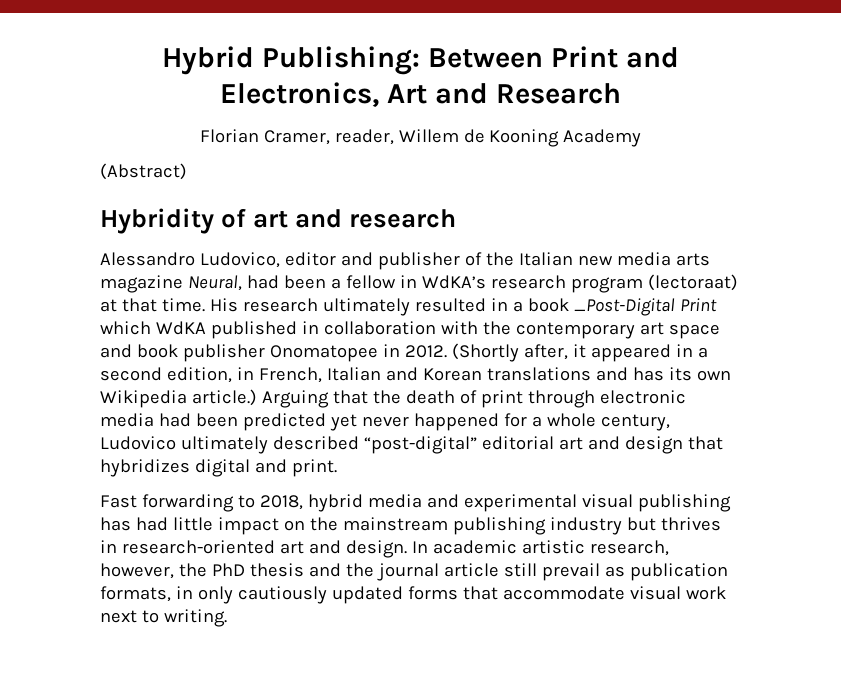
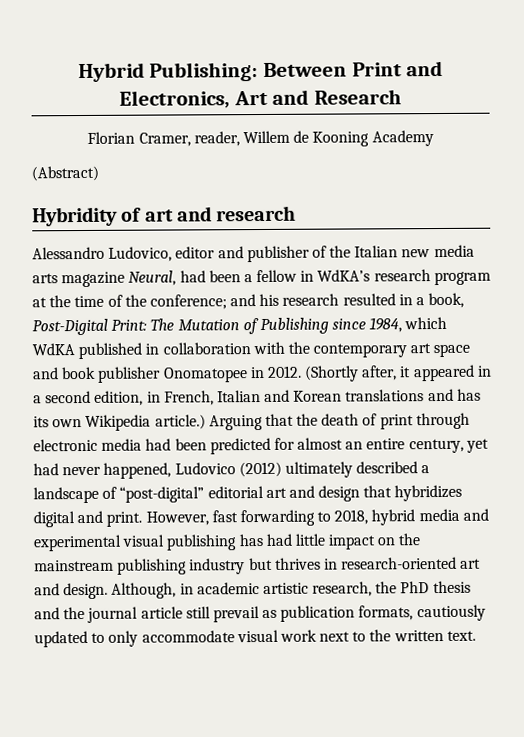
- Alessandro Ludovico, editor and publisher of the Italian new media arts magazine Neural, had been a fellow in WdKA’s research program (lectoraat) at that time. His research ultimately resulted in a book _Post-Digital Print which WdKA published in collaboration with the contemporary art space and book publisher Onomatopee in 2012.
+ Alessandro Ludovico, editor and publisher of the Italian new media arts magazine Neural, had been a fellow in WdKA’s research program at the time of the conference; and his research resulted in a book, Post-Digital Print: The Mutation of Publishing since 1984, which WdKA published in collaboration with the contemporary art space and book publisher Onomatopee in 2012.
- Arguing that the death of print through electronic media had been predicted yet never happened for a whole century, Ludovico ultimately described “post-digital” editorial art and design that hybridizes digital and print.
- Fast forwarding to 2018, hybrid media and experimental visual publishing has had little impact on the mainstream publishing industry but thrives in research-oriented art and design.
+ Arguing that the death of print through electronic media had been predicted for almost an entire century, yet had never happened, Ludovico (2012) ultimately described a landscape of “post-digital” editorial art and design that hybridizes digital and print. However, fast forwarding to 2018, hybrid media and experimental visual publishing has had little impact on the mainstream publishing industry but thrives in research-oriented art and design.
- In academic artistic research, however, the PhD thesis and the journal article still prevail as publication formats, in only cautiously updated forms that accommodate visual work next to writing.
+ Although, in academic artistic research, the PhD thesis and the journal article still prevail as publication formats, cautiously updated to only accommodate visual work next to the written text.

